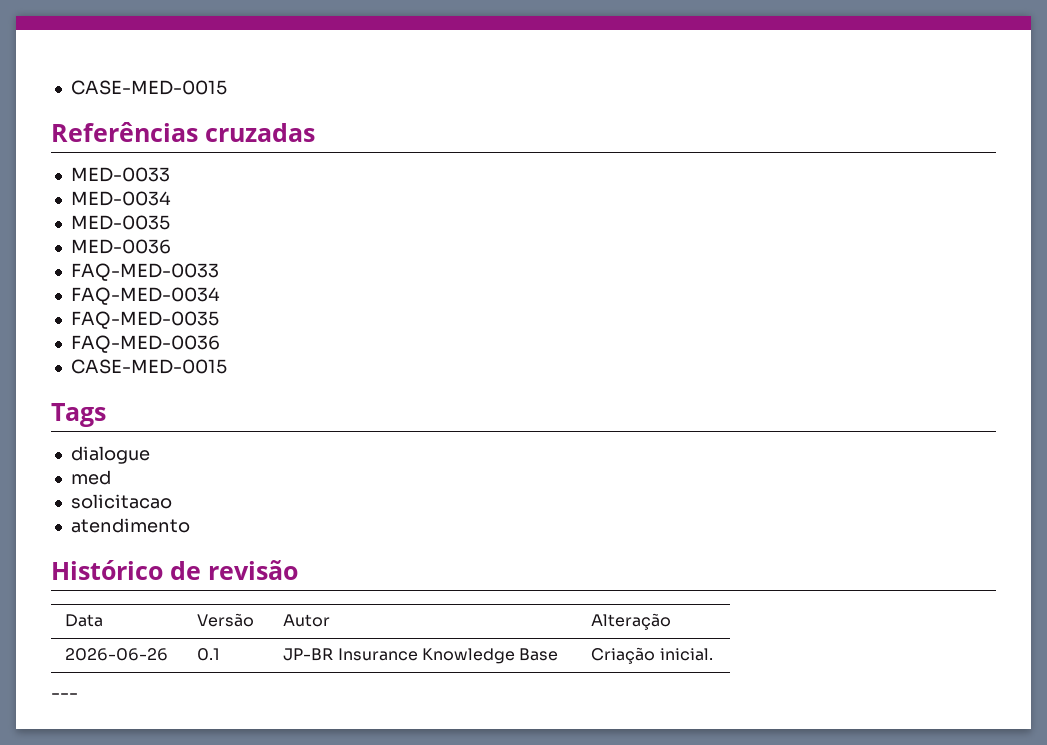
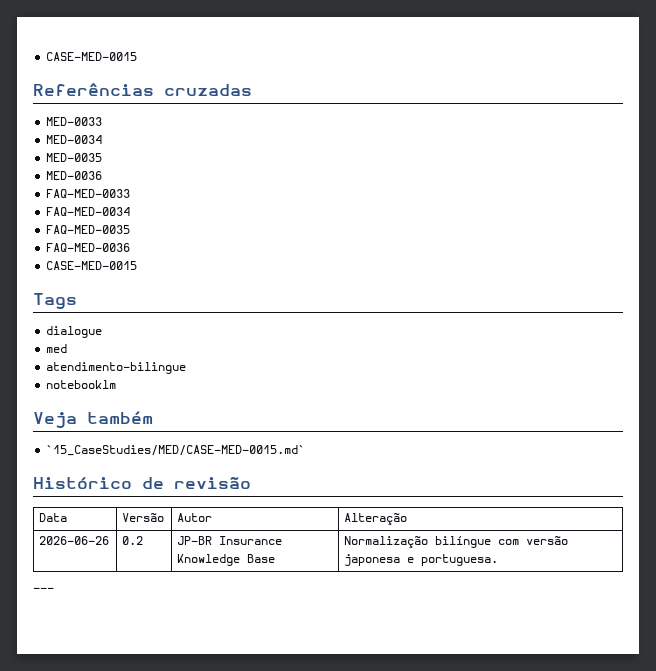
- solicitacao
- atendimento
+ atendimento-bilingue
+ notebooklm
+ Veja também
+ `15_CaseStudies/MED/CASE-MED-0015.md`
- 2026-06-26 | 0.1 | JP-BR Insurance Knowledge Base | Criação inicial.
+ 2026-06-26 | 0.2 | JP-BR Insurance Knowledge Base | Normalização bilíngue com versão japonesa e portuguesa.

